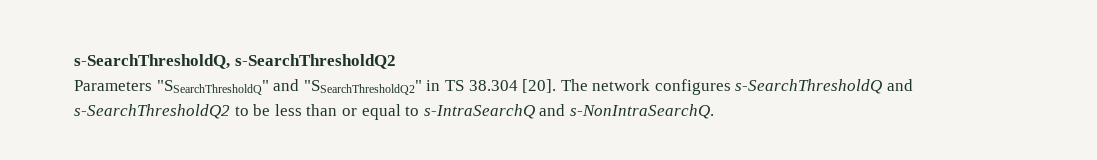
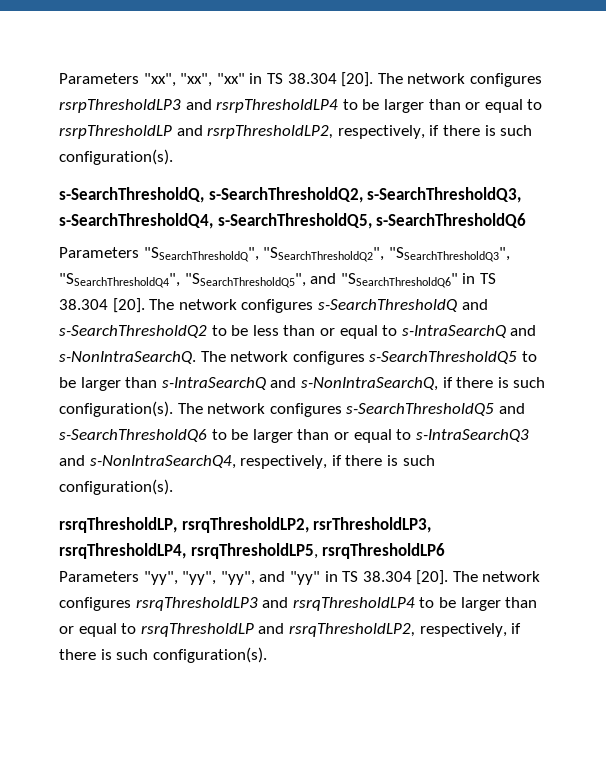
- s-SearchThresholdQ, s-SearchThresholdQ2
- Parameters "SSearchThresholdQ" and "SSearchThresholdQ2" in TS 38.304 [20].
+ Parameters "xx", "xx", "xx" in TS 38.304 [20]. The network configures rsrpThresholdLP3 and rsrpThresholdLP4 to be larger than or equal to rsrpThresholdLP and rsrpThresholdLP2, respectively, if there is such configuration(s).
+ s-SearchThresholdQ, s-SearchThresholdQ2, s-SearchThresholdQ3, s-SearchThresholdQ4, s-SearchThresholdQ5, s-SearchThresholdQ6
+ Parameters "SSearchThresholdQ", "SSearchThresholdQ2", "SSearchThresholdQ3", "SSearchThresholdQ4", "SSearchThresholdQ5", and "SSearchThresholdQ6" in TS 38.304 [20].
+ The network configures s-SearchThresholdQ5 to be larger than s-IntraSearchQ and s-NonIntraSearchQ, if there is such configuration(s). The network configures s-SearchThresholdQ5 and s-SearchThresholdQ6 to be larger than or equal to s-IntraSearchQ3 and s-NonIntraSearchQ4, respectively, if there is such configuration(s).
+ rsrqThresholdLP, rsrqThresholdLP2, rsrThresholdLP3, rsrqThresholdLP4, rsrqThresholdLP5, rsrqThresholdLP6
+ Parameters "yy", "yy", "yy", and "yy" in TS 38.304 [20]. The network configures rsrqThresholdLP3 and rsrqThresholdLP4 to be larger than or equal to rsrqThresholdLP and rsrqThresholdLP2, respectively, if there is such configuration(s).

